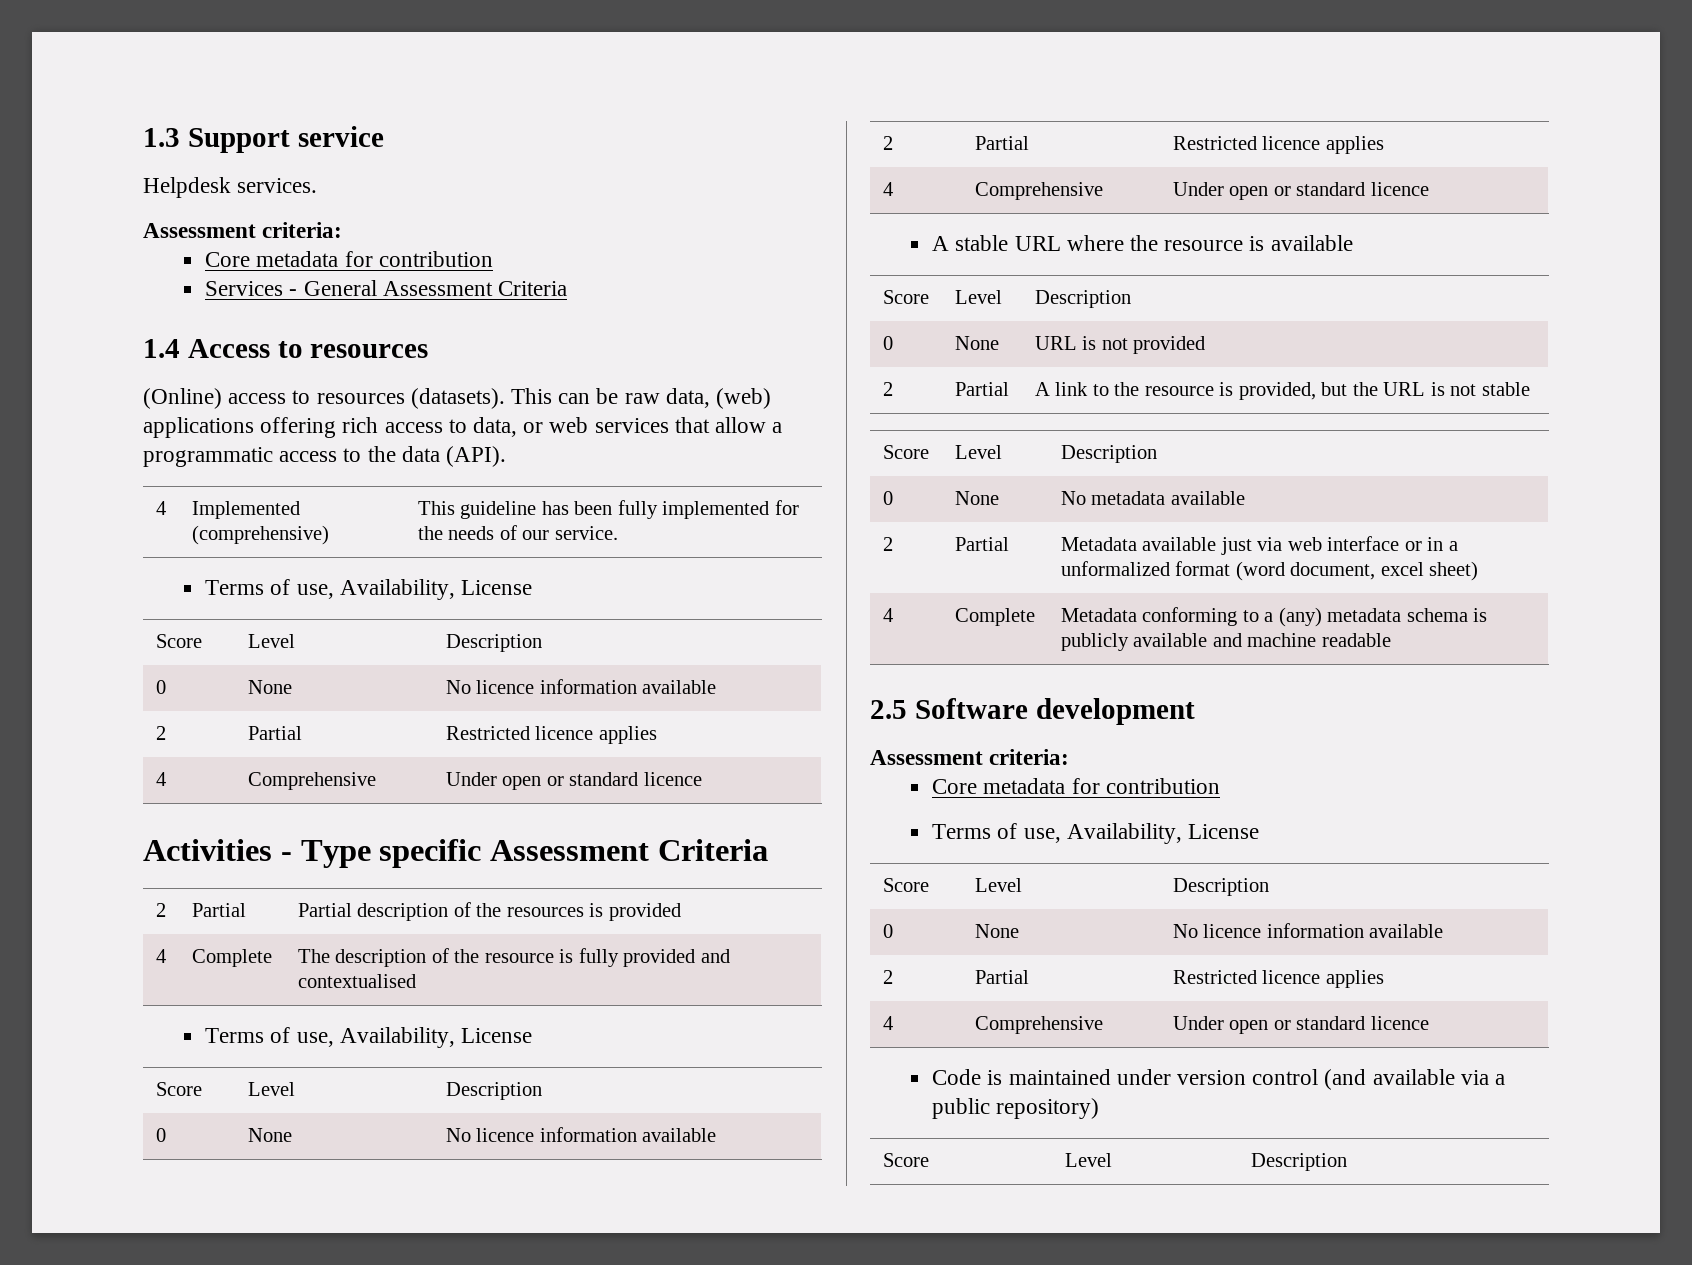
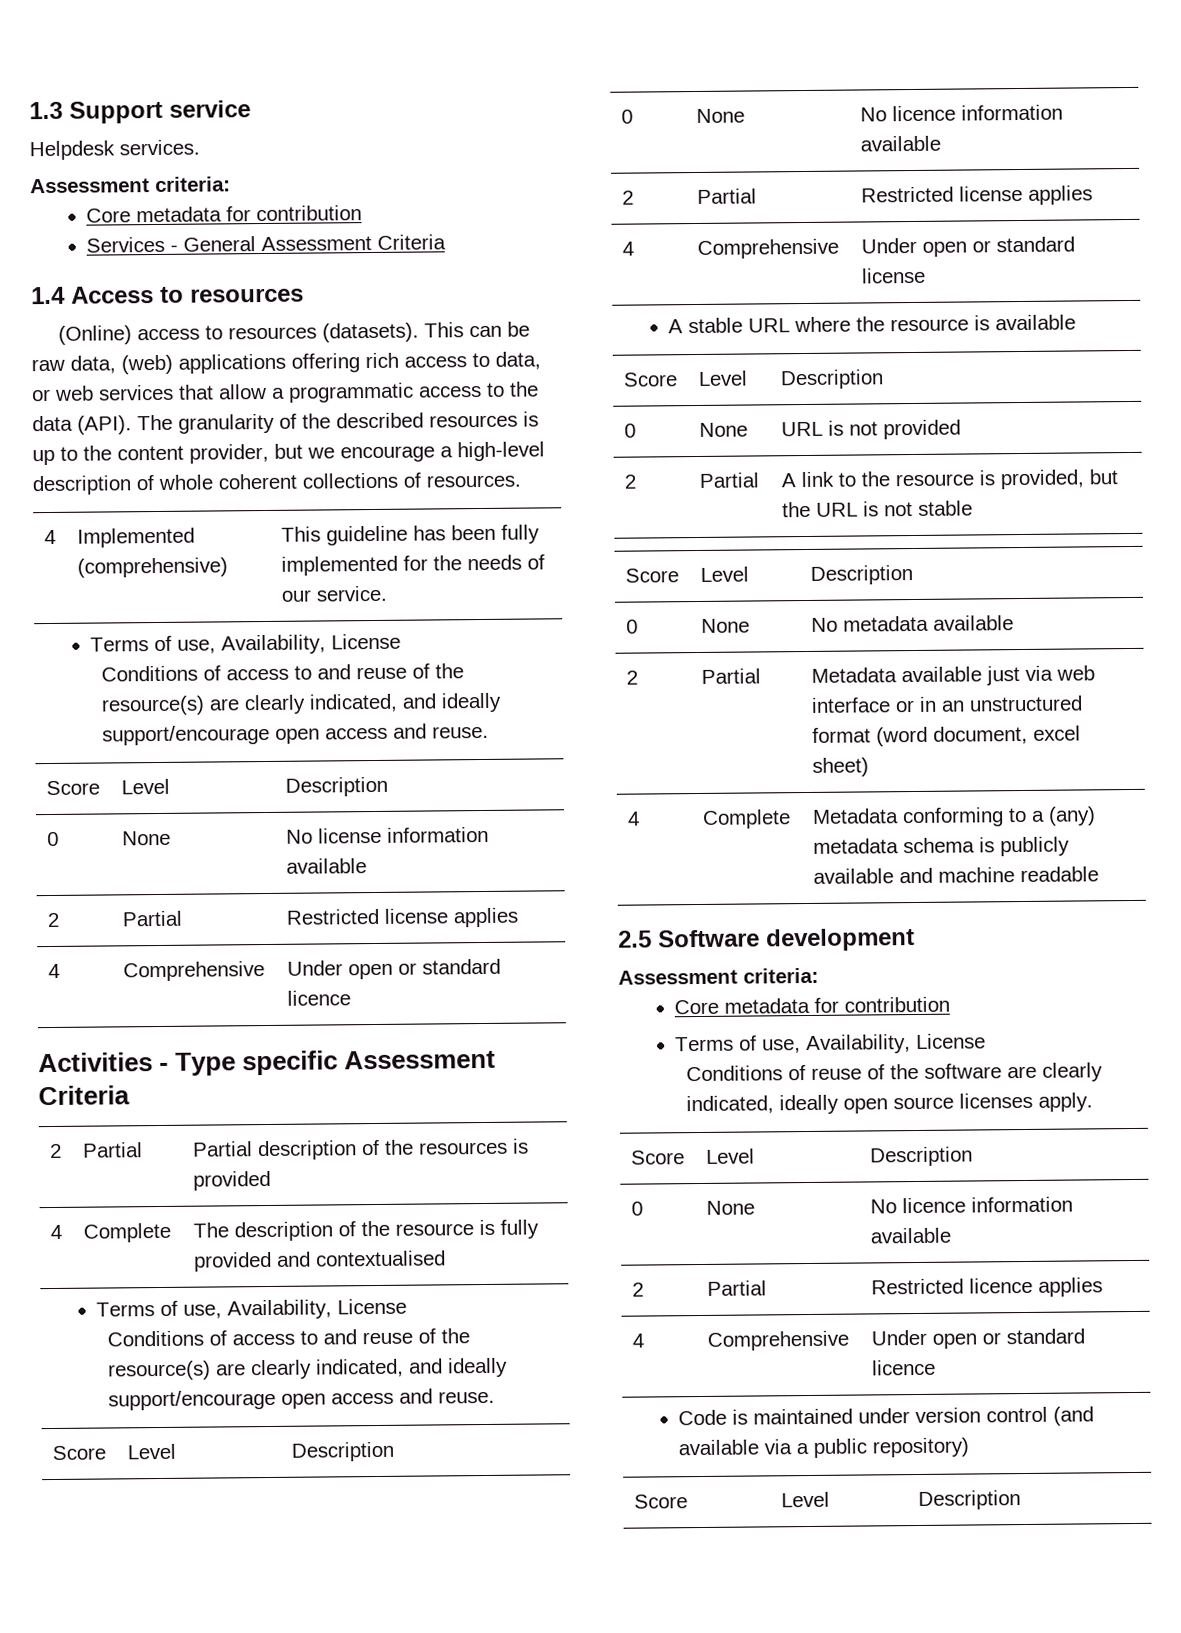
+ The granularity of the described resources is up to the content provider, but we encourage a high-level description of whole coherent collections of resources.
  4 | Implemented (comprehensive) | This guideline has been fully implemented for the needs of our service.
  Terms of use, Availability, License
+ Conditions of access to and reuse of the resource(s) are clearly indicated, and ideally support/encourage open access and reuse.
  Score | Level | Description
- 0 | None | No licence information available
- 2 | Partial | Restricted licence applies
+ 0 | None | No license information available
+ 2 | Partial | Restricted license applies
  4 | Complete | The description of the resource is fully provided and contextualised
  Terms of use, Availability, License
+ Conditions of access to and reuse of the resource(s) are clearly indicated, and ideally support/encourage open access and reuse.
  Score | Level | Description
  0 | None | No licence information available
- 2 | Partial | Restricted licence applies
- 4 | Comprehensive | Under open or standard licence
+ 2 | Partial | Restricted license applies
+ 4 | Comprehensive | Under open or standard license
- 2 | Partial | Metadata available just via web interface or in a unformalized format (word document, excel sheet)
+ 2 | Partial | Metadata available just via web interface or in an unstructured format (word document, excel sheet)
+ Conditions of reuse of the software are clearly indicated, ideally open source licenses apply.

